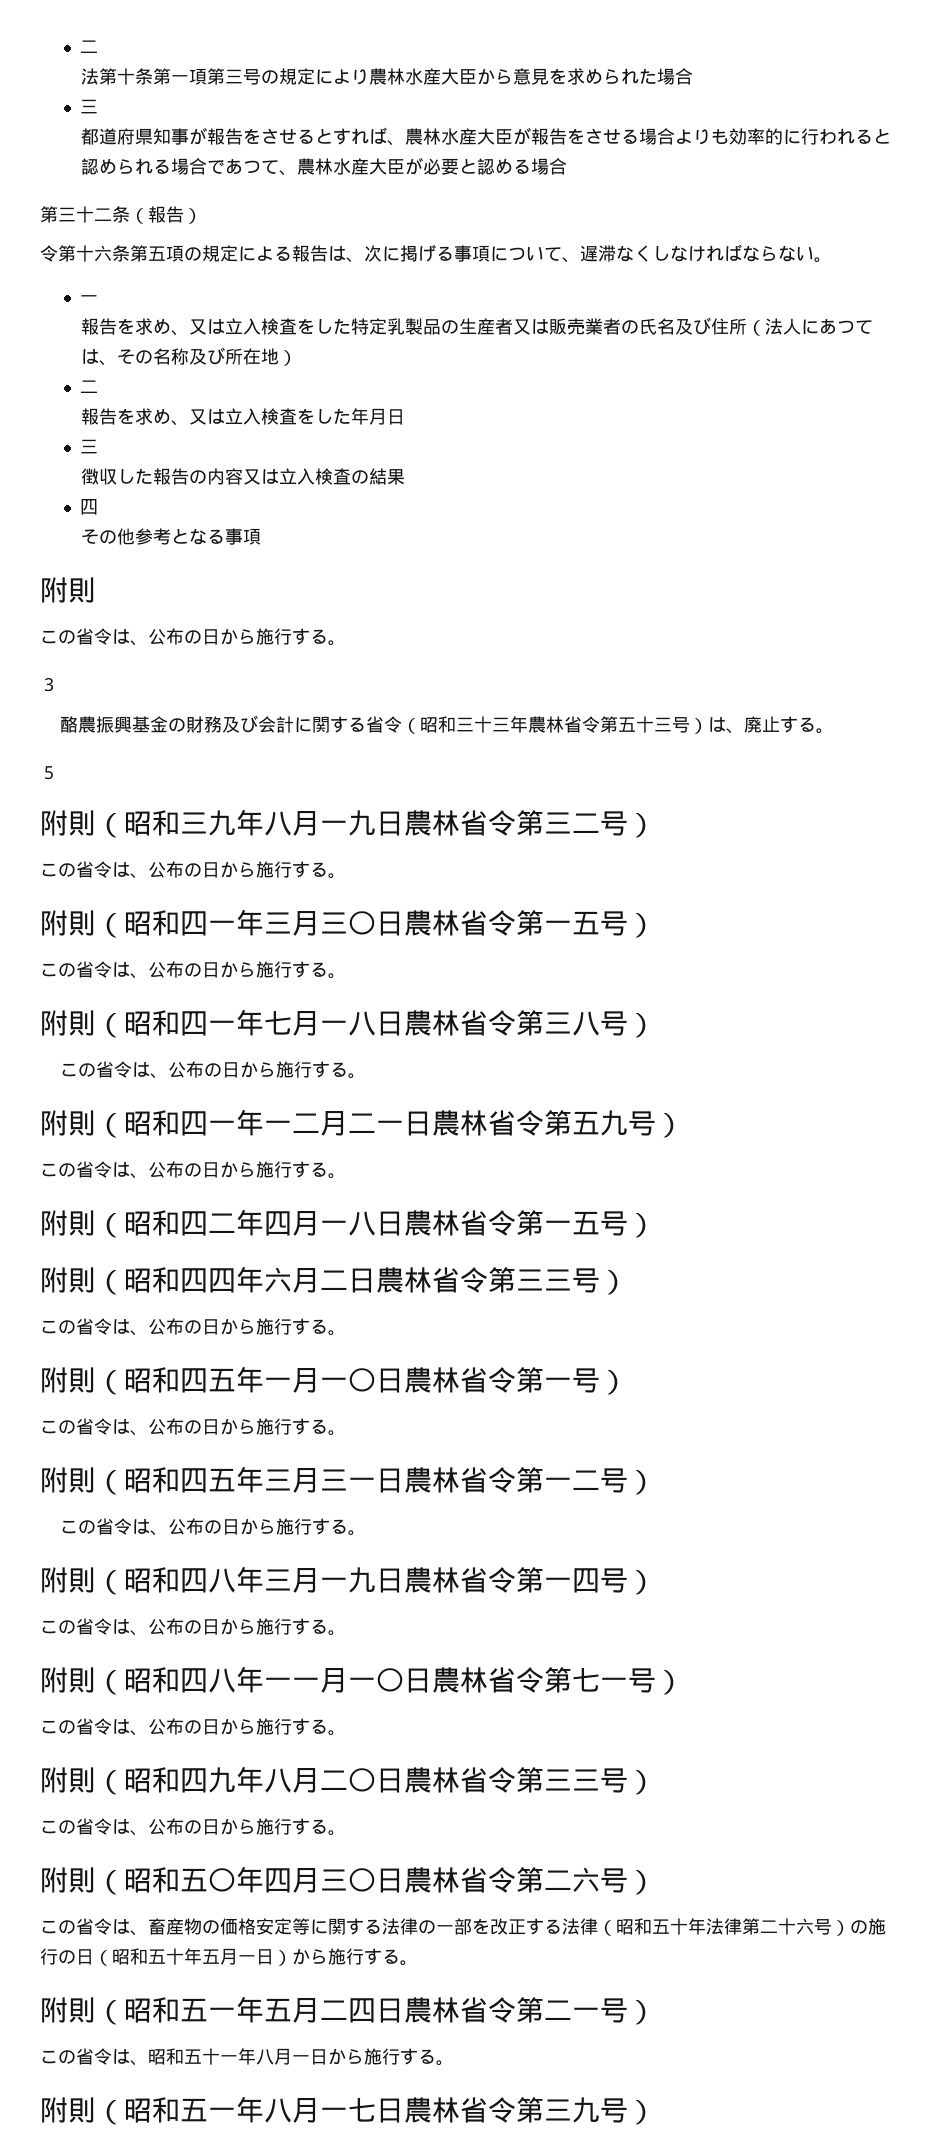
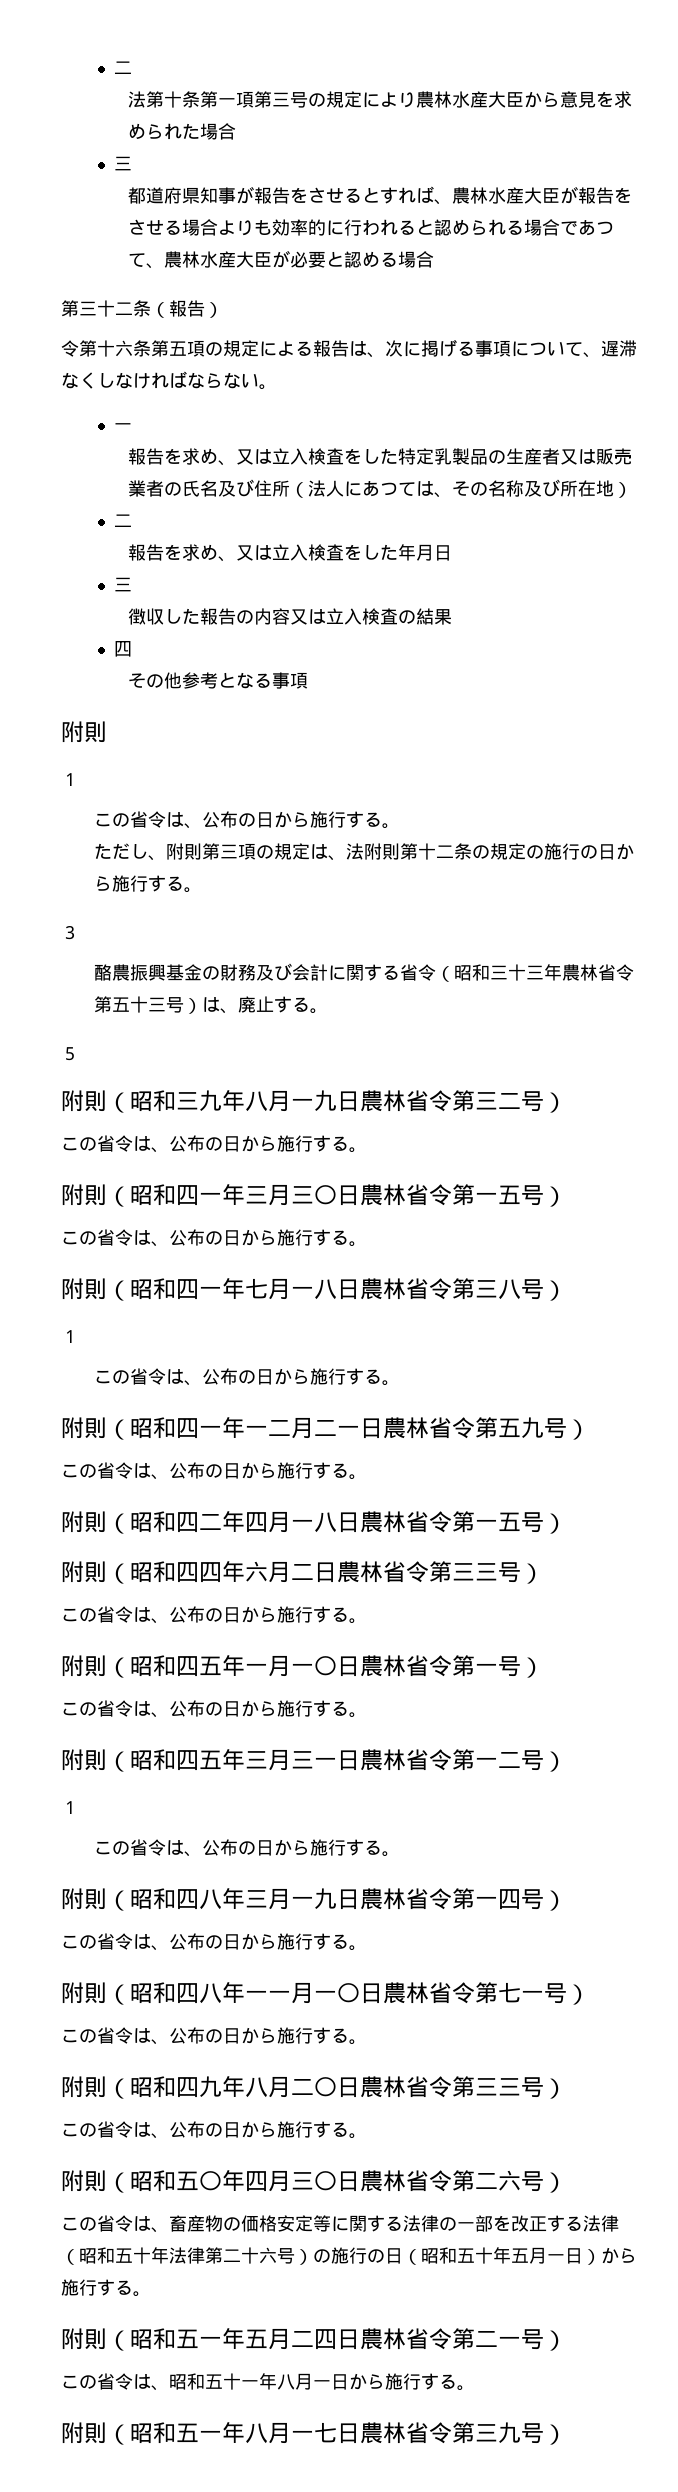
  その他参考となる事項
  附則
+ １
  この省令は、公布の日から施行する。
+ ただし、附則第三項の規定は、法附則第十二条の規定の施行の日から施行する。
  附則（昭和四一年七月一八日農林省令第三八号）
+ １
  附則（昭和四五年三月三一日農林省令第一二号）
+ １

